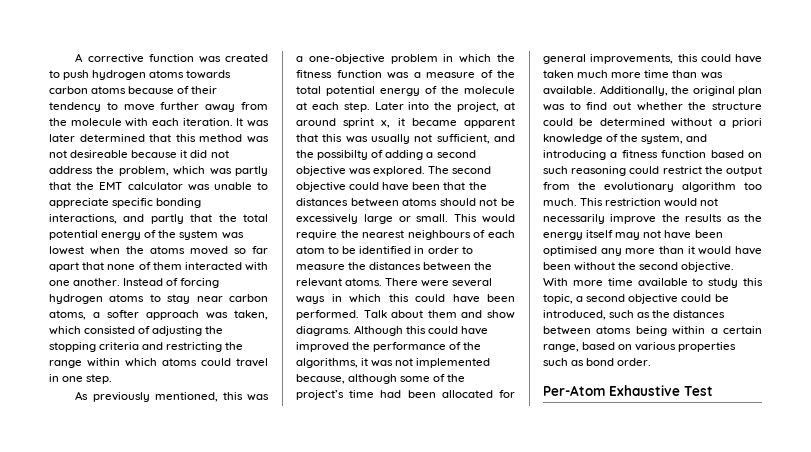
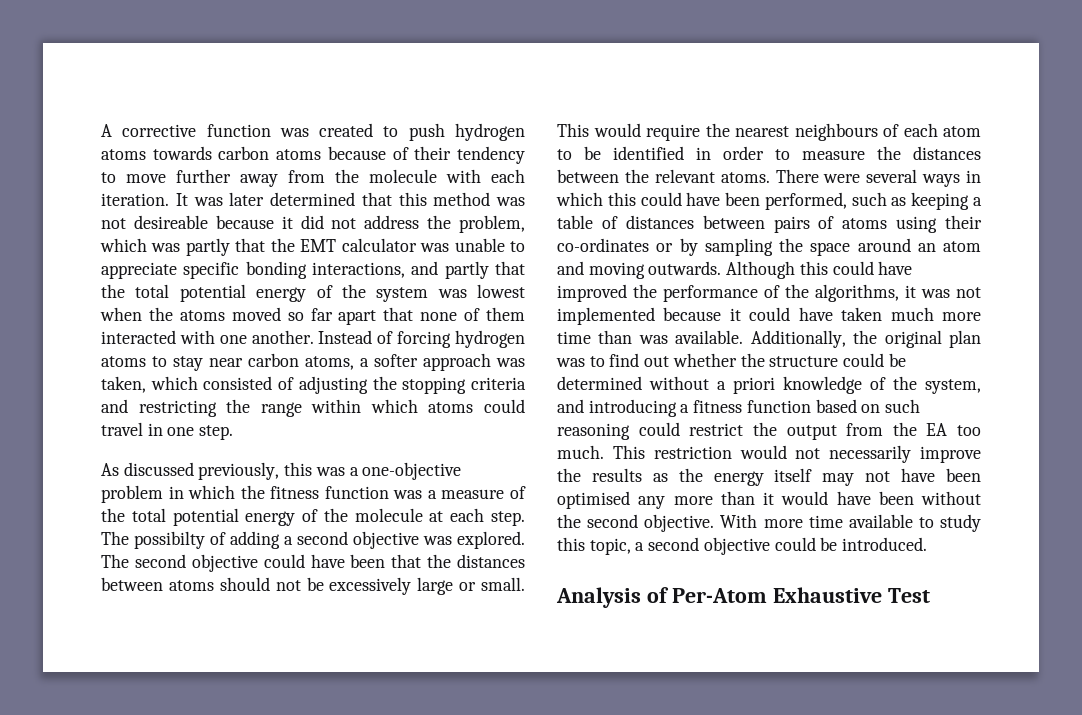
- As previously mentioned, this was a one-objective problem in which the fitness function was a measure of the total potential energy of the molecule at each step.
+ As discussed previously, this was a one-objective problem in which the fitness function was a measure of the total potential energy of the molecule at each step.
- Later into the project, at around sprint x, it became apparent that this was usually not sufficient, and the possibilty of adding a second objective was explored.
+ The possibilty of adding a second objective was explored.
- There were several ways in which this could have been performed. Talk about them and show diagrams.
+ There were several ways in which this could have been performed, such as keeping a table of distances between pairs of atoms using their co-ordinates or by sampling the space around an atom and moving outwards.
- Although this could have improved the performance of the algorithms, it was not implemented because, although some of the project’s time had been allocated for general improvements, this could have taken much more time than was available.
+ Although this could have improved the performance of the algorithms, it was not implemented because it could have taken much more time than was available.
- Additionally, the original plan was to find out whether the structure could be determined without a priori knowledge of the system, and introducing a fitness function based on such reasoning could restrict the output from the evolutionary algorithm too much.
+ Additionally, the original plan was to find out whether the structure could be determined without a priori knowledge of the system, and introducing a fitness function based on such reasoning could restrict the output from the EA too much.
- With more time available to study this topic, a second objective could be introduced, such as the distances between atoms being within a certain range, based on various properties such as bond order.
- Per-Atom Exhaustive Test
+ With more time available to study this topic, a second objective could be introduced.
+ Analysis of Per-Atom Exhaustive Test

